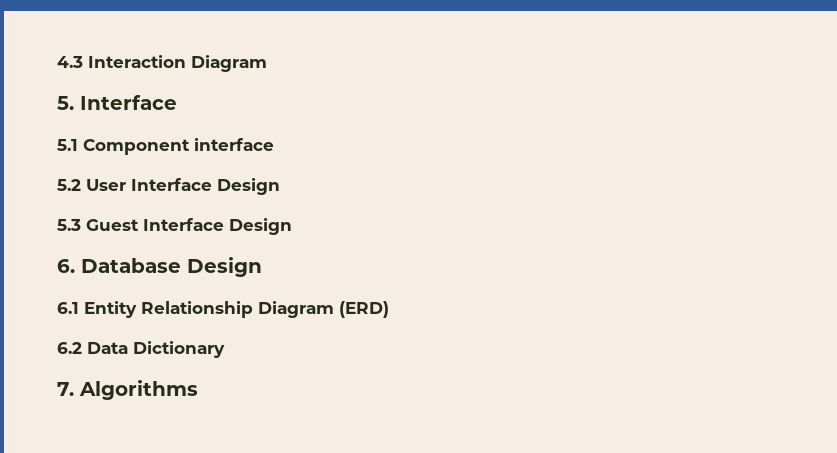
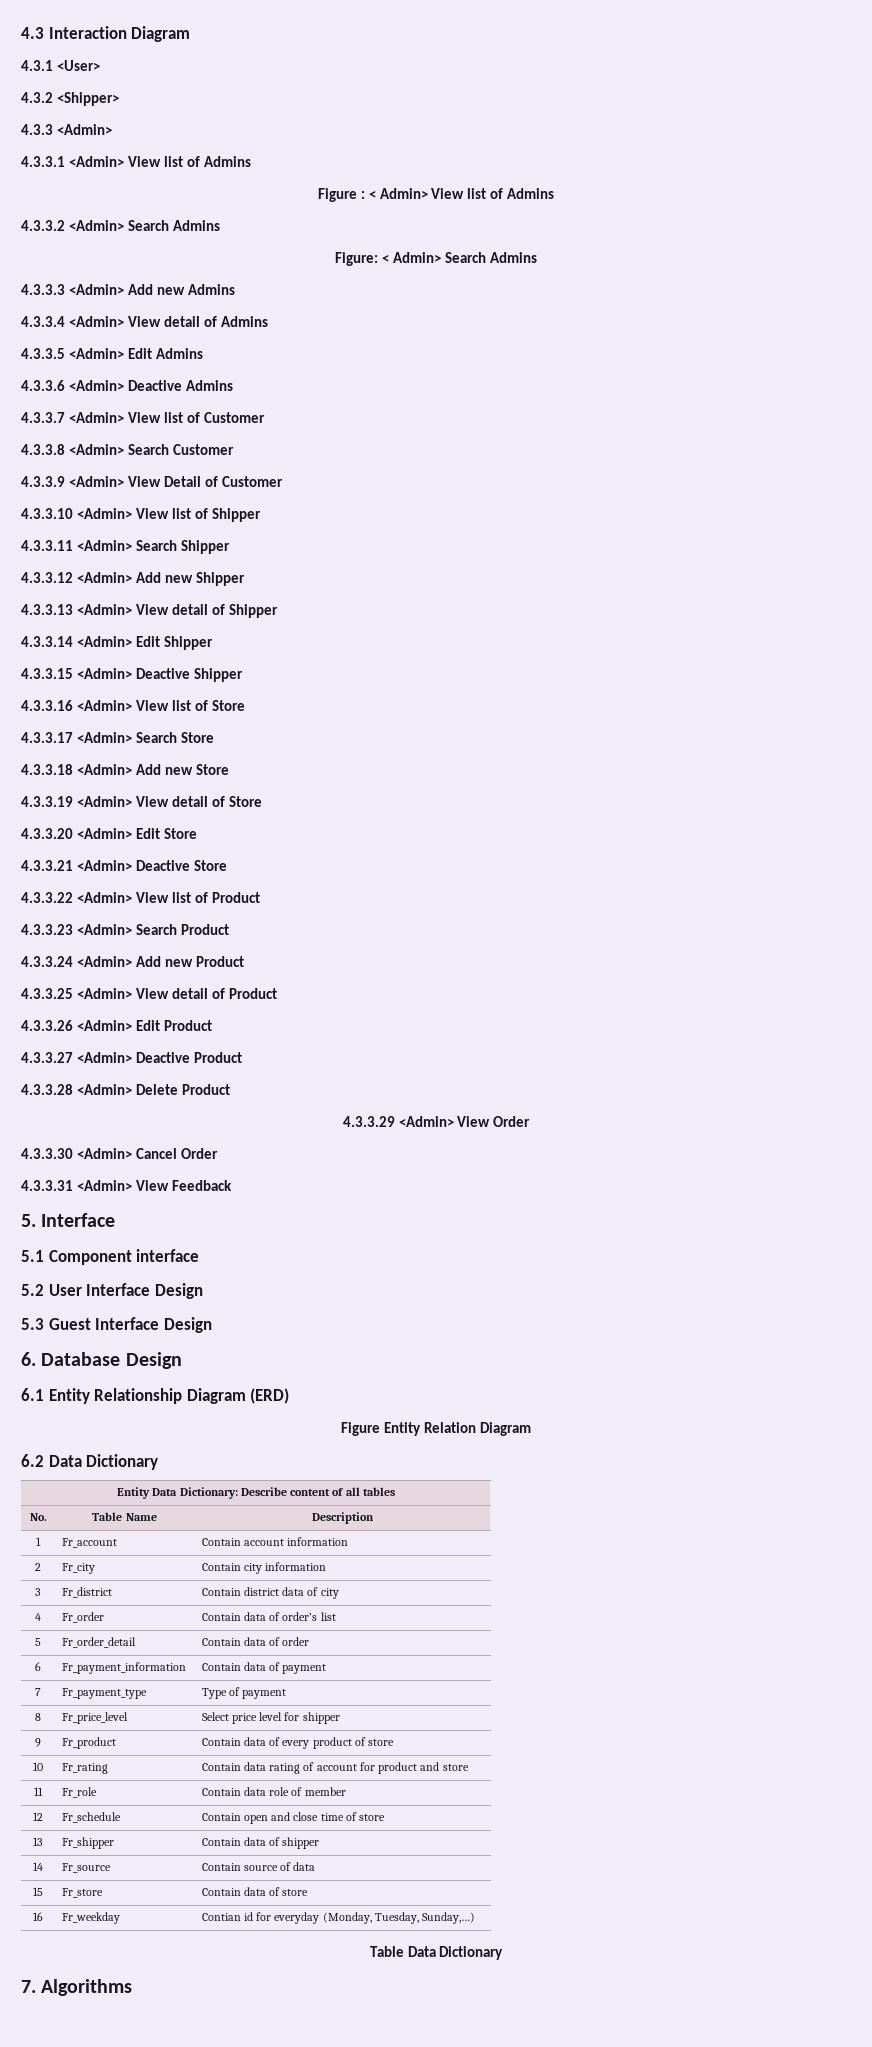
+ 4.3.1 <User>
+ 4.3.2 <Shipper>
+ 4.3.3 <Admin>
+ 4.3.3.1 <Admin> View list of Admins
+ Figure : < Admin> View list of Admins
+ 4.3.3.2 <Admin> Search Admins
+ Figure: < Admin> Search Admins
+ 4.3.3.3 <Admin> Add new Admins
+ 4.3.3.4 <Admin> View detail of Admins
+ 4.3.3.5 <Admin> Edit Admins
+ 4.3.3.6 <Admin> Deactive Admins
+ 4.3.3.7 <Admin> View list of Customer
+ 4.3.3.8 <Admin> Search Customer
+ 4.3.3.9 <Admin> View Detail of Customer
+ 4.3.3.10 <Admin> View list of Shipper
+ 4.3.3.11 <Admin> Search Shipper
+ 4.3.3.12 <Admin> Add new Shipper
+ 4.3.3.13 <Admin> View detail of Shipper
+ 4.3.3.14 <Admin> Edit Shipper
+ 4.3.3.15 <Admin> Deactive Shipper
+ 4.3.3.16 <Admin> View list of Store
+ 4.3.3.17 <Admin> Search Store
+ 4.3.3.18 <Admin> Add new Store
+ 4.3.3.19 <Admin> View detail of Store
+ 4.3.3.20 <Admin> Edit Store
+ 4.3.3.21 <Admin> Deactive Store
+ 4.3.3.22 <Admin> View list of Product
+ 4.3.3.23 <Admin> Search Product
+ 4.3.3.24 <Admin> Add new Product
+ 4.3.3.25 <Admin> View detail of Product
+ 4.3.3.26 <Admin> Edit Product
+ 4.3.3.27 <Admin> Deactive Product
+ 4.3.3.28 <Admin> Delete Product
+ 4.3.3.29 <Admin> View Order
+ 4.3.3.30 <Admin> Cancel Order
+ 4.3.3.31 <Admin> View Feedback
+ Figure Entity Relation Diagram
+ Entity Data Dictionary: Describe content of all tables
+ No. | Table Name | Description
+ 1 | Fr_account | Contain account information
+ 2 | Fr_city | Contain city information
+ 3 | Fr_district | Contain district data of city
+ 4 | Fr_order | Contain data of order’s list
+ 5 | Fr_order_detail | Contain data of order
+ 6 | Fr_payment_information | Contain data of payment
+ 7 | Fr_payment_type | Type of payment
+ 8 | Fr_price_level | Select price level for shipper
+ 9 | Fr_product | Contain data of every product of store
+ 10 | Fr_rating | Contain data rating of account for product and store
+ 11 | Fr_role | Contain data role of member
+ 12 | Fr_schedule | Contain open and close time of store
+ 13 | Fr_shipper | Contain data of shipper
+ 14 | Fr_source | Contain source of data
+ 15 | Fr_store | Contain data of store
+ 16 | Fr_weekday | Contian id for everyday (Monday, Tuesday, Sunday,…)
+ Table Data Dictionary

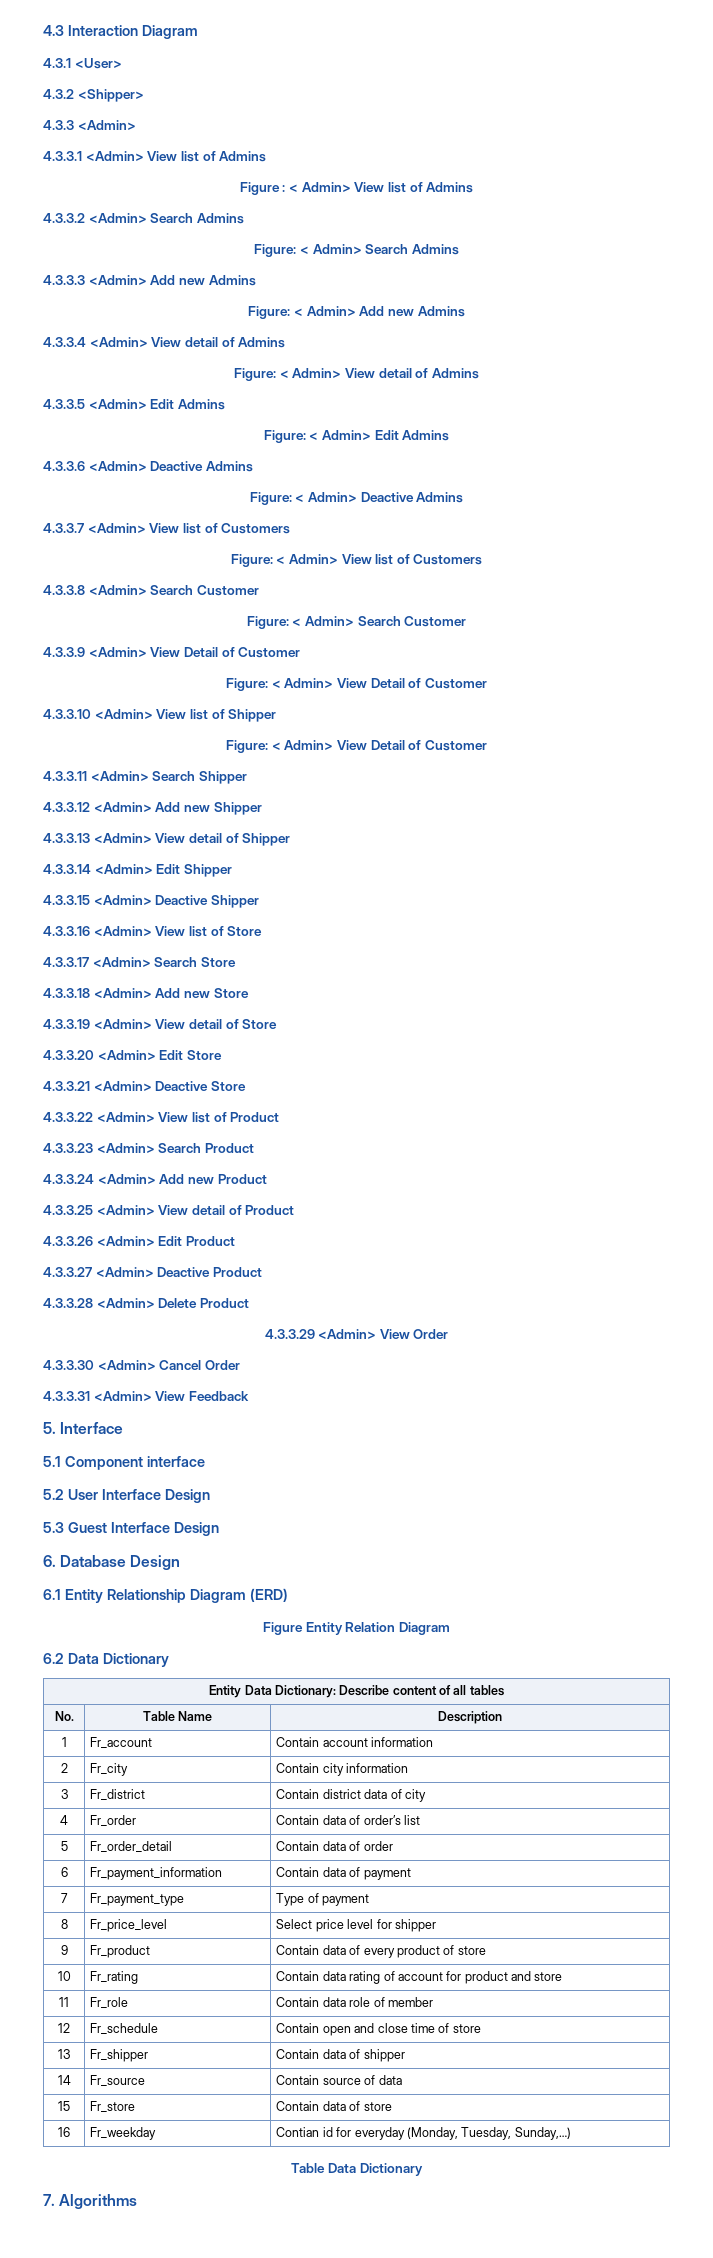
+ Figure: < Admin> Add new Admins
+ Figure: < Admin> View detail of Admins
+ Figure: < Admin> Edit Admins
+ Figure: < Admin> Deactive Admins
- 4.3.3.7 <Admin> View list of Customer
+ 4.3.3.7 <Admin> View list of Customers
+ Figure: < Admin> View list of Customers
+ Figure: < Admin> Search Customer
  4.3.3.9 <Admin> View Detail of Customer
+ Figure: < Admin> View Detail of Customer
  4.3.3.10 <Admin> View list of Shipper
+ Figure: < Admin> View Detail of Customer

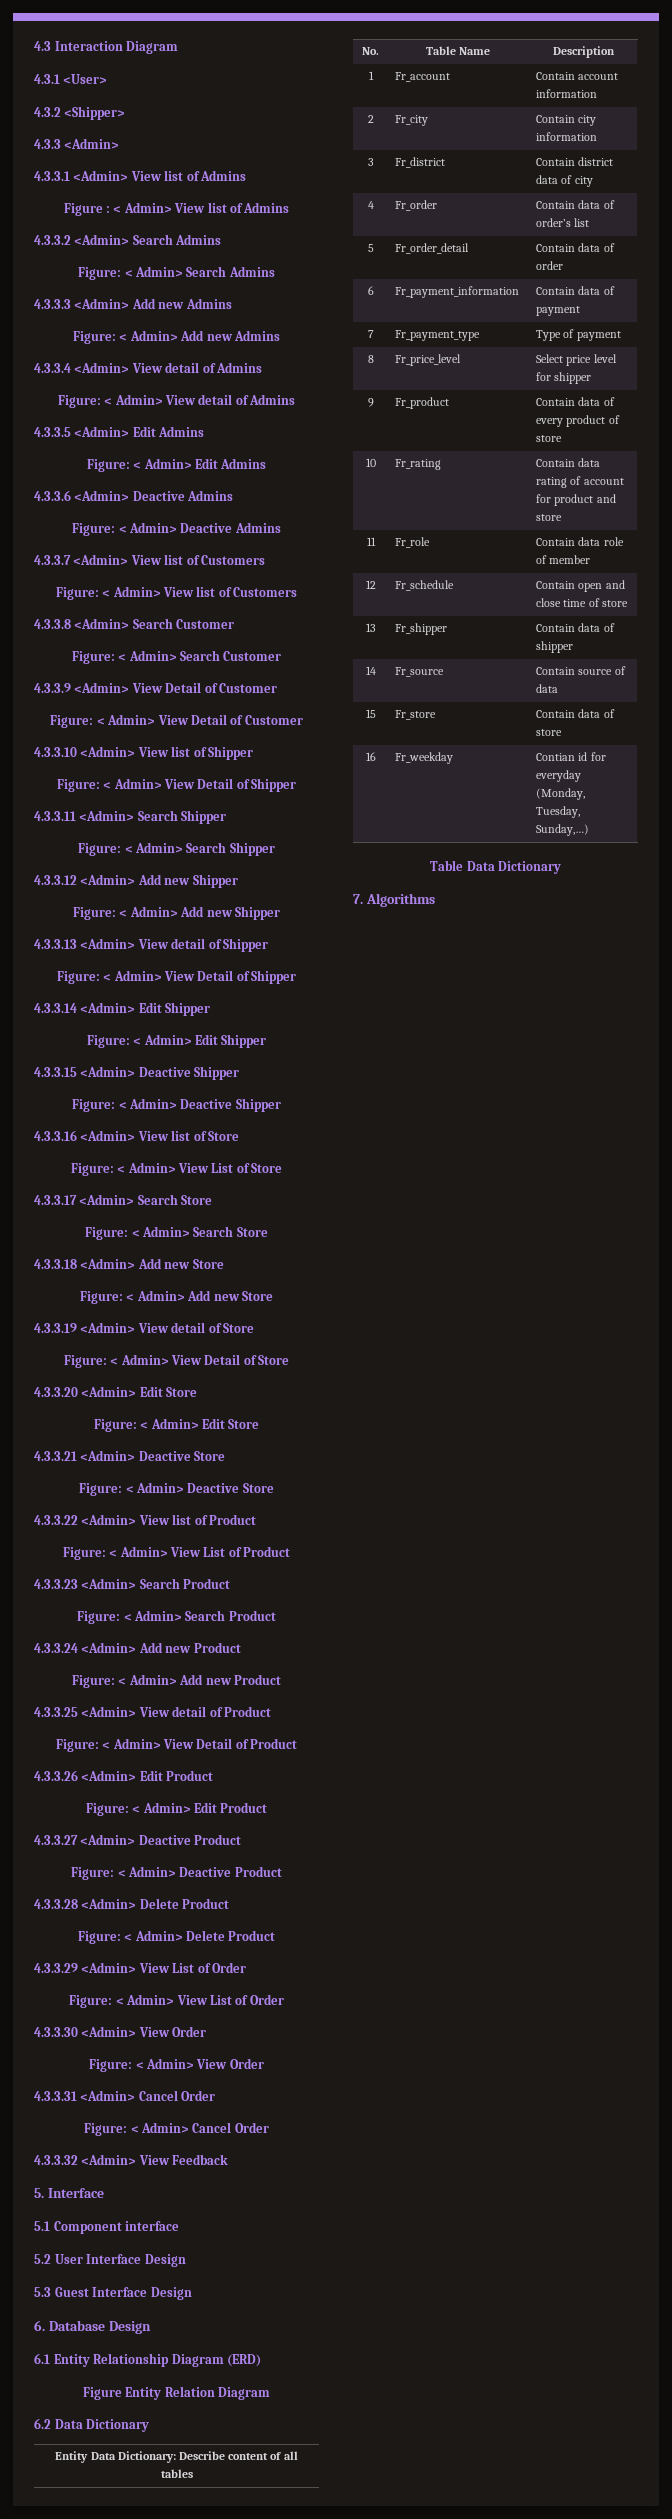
  4.3.3.10 <Admin> View list of Shipper
- Figure: < Admin> View Detail of Customer
+ Figure: < Admin> View Detail of Shipper
+ Figure: < Admin> Search Shipper
+ Figure: < Admin> Add new Shipper
  4.3.3.13 <Admin> View detail of Shipper
+ Figure: < Admin> View Detail of Shipper
+ Figure: < Admin> Edit Shipper
+ Figure: < Admin> Deactive Shipper
+ Figure: < Admin> View List of Store
+ Figure: < Admin> Search Store
+ Figure: < Admin> Add new Store
+ Figure: < Admin> View Detail of Store
+ Figure: < Admin> Edit Store
+ Figure: < Admin> Deactive Store
+ Figure: < Admin> View List of Product
+ Figure: < Admin> Search Product
+ Figure: < Admin> Add new Product
+ Figure: < Admin> View Detail of Product
+ Figure: < Admin> Edit Product
+ Figure: < Admin> Deactive Product
- 4.3.3.29 <Admin> View Order
- 4.3.3.30 <Admin> Cancel Order
- 4.3.3.31 <Admin> View Feedback
+ Figure: < Admin> Delete Product
+ 4.3.3.29 <Admin> View List of Order
+ Figure: < Admin> View List of Order
+ 4.3.3.30 <Admin> View Order
+ Figure: < Admin> View Order
+ 4.3.3.31 <Admin> Cancel Order
+ Figure: < Admin> Cancel Order
+ 4.3.3.32 <Admin> View Feedback

